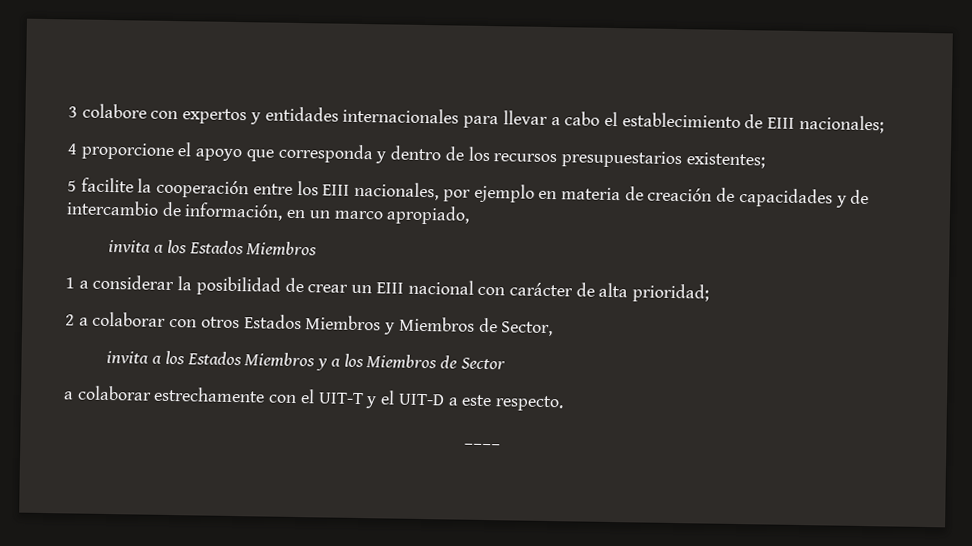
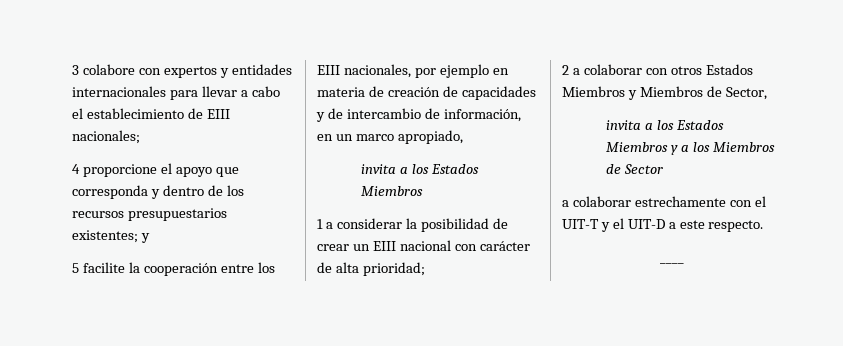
- 4 proporcione el apoyo que corresponda y dentro de los recursos presupuestarios existentes;
+ 4 proporcione el apoyo que corresponda y dentro de los recursos presupuestarios existentes; y

